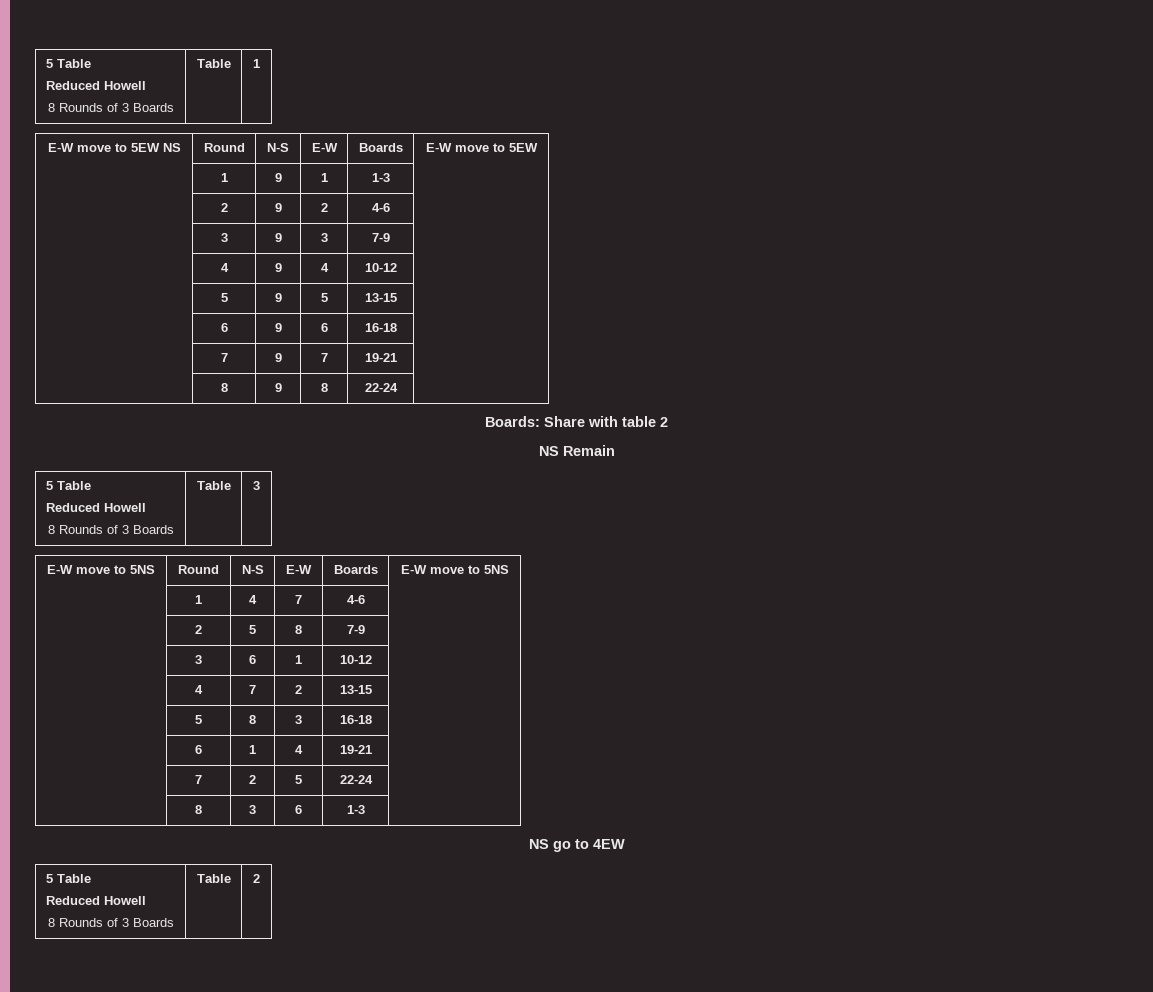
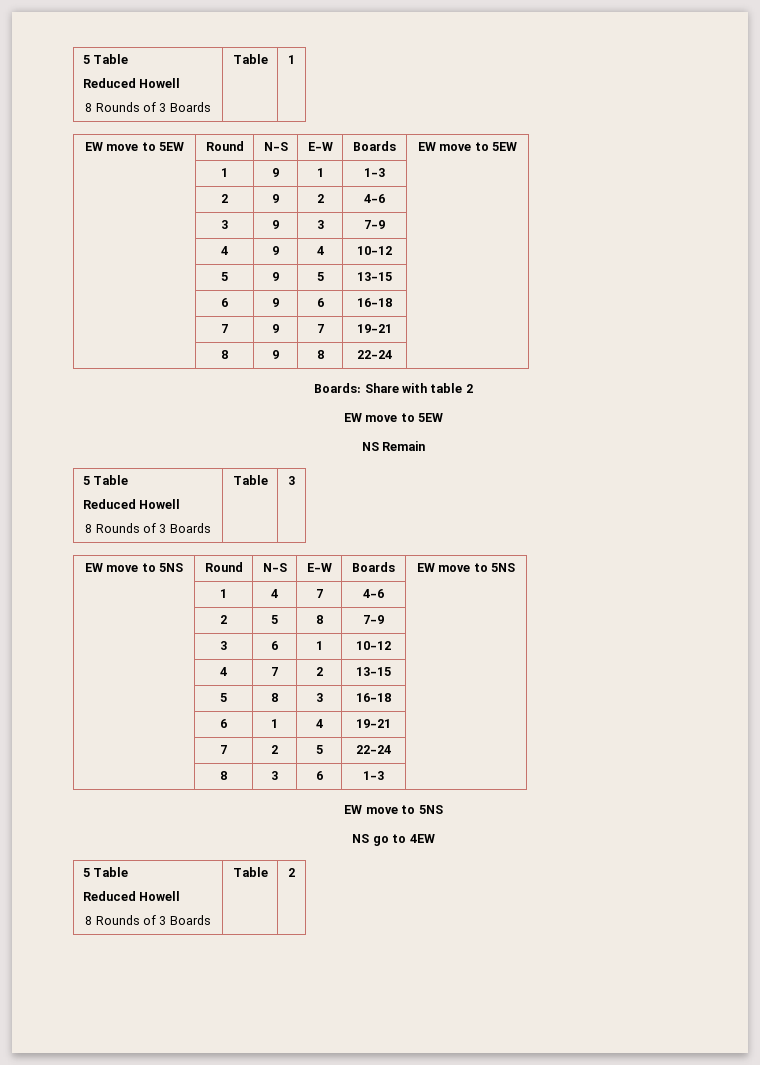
- E-W move to 5EW NS | Round | N-S | E-W | Boards | E-W move to 5EW
+ EW move to 5EW | Round | N-S | E-W | Boards | EW move to 5EW
  Boards: Share with table 2
+ EW move to 5EW
- E-W move to 5NS | Round | N-S | E-W | Boards | E-W move to 5NS
+ EW move to 5NS | Round | N-S | E-W | Boards | EW move to 5NS
  | 8 | 3 | 6 | 1-3 |
+ EW move to 5NS

